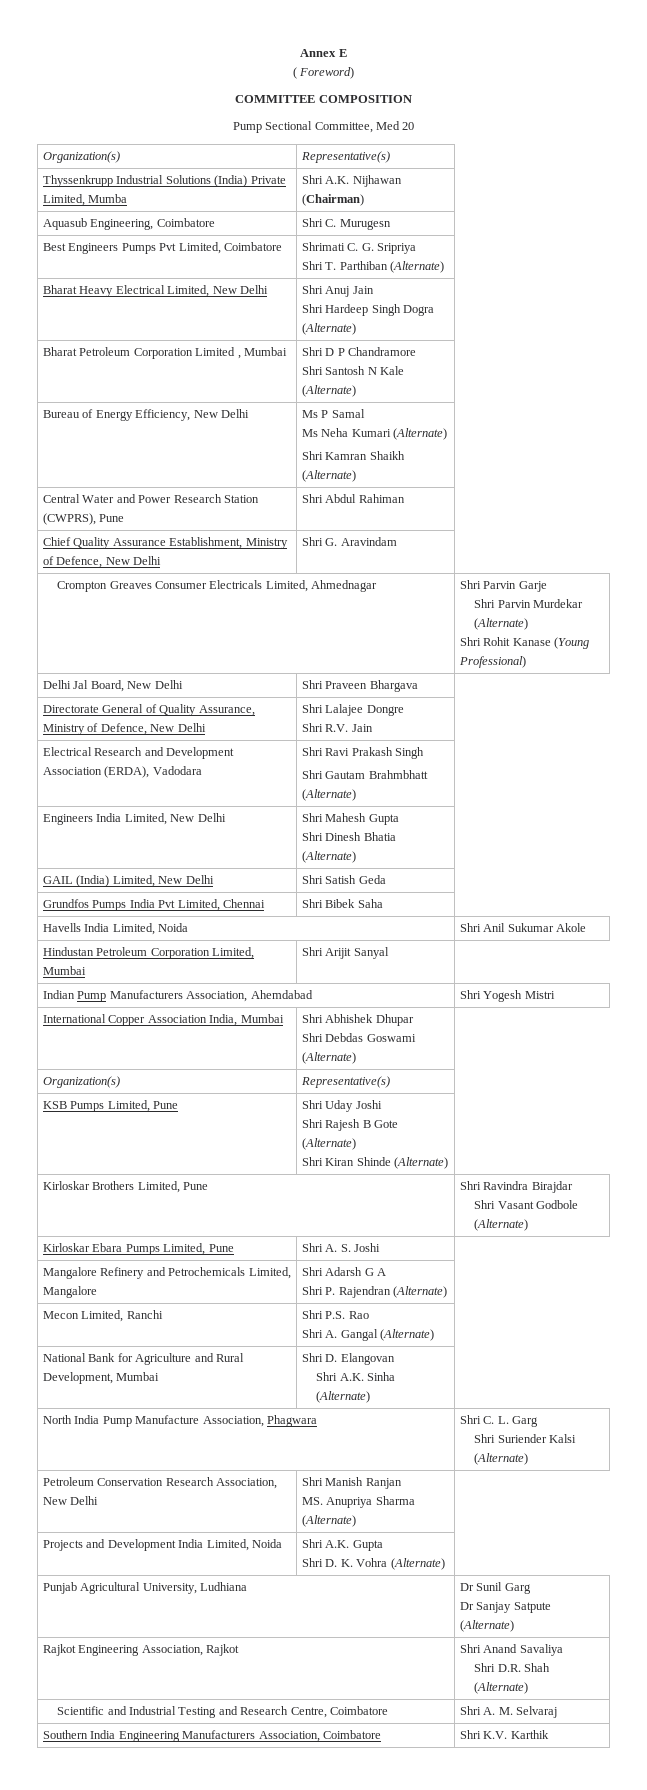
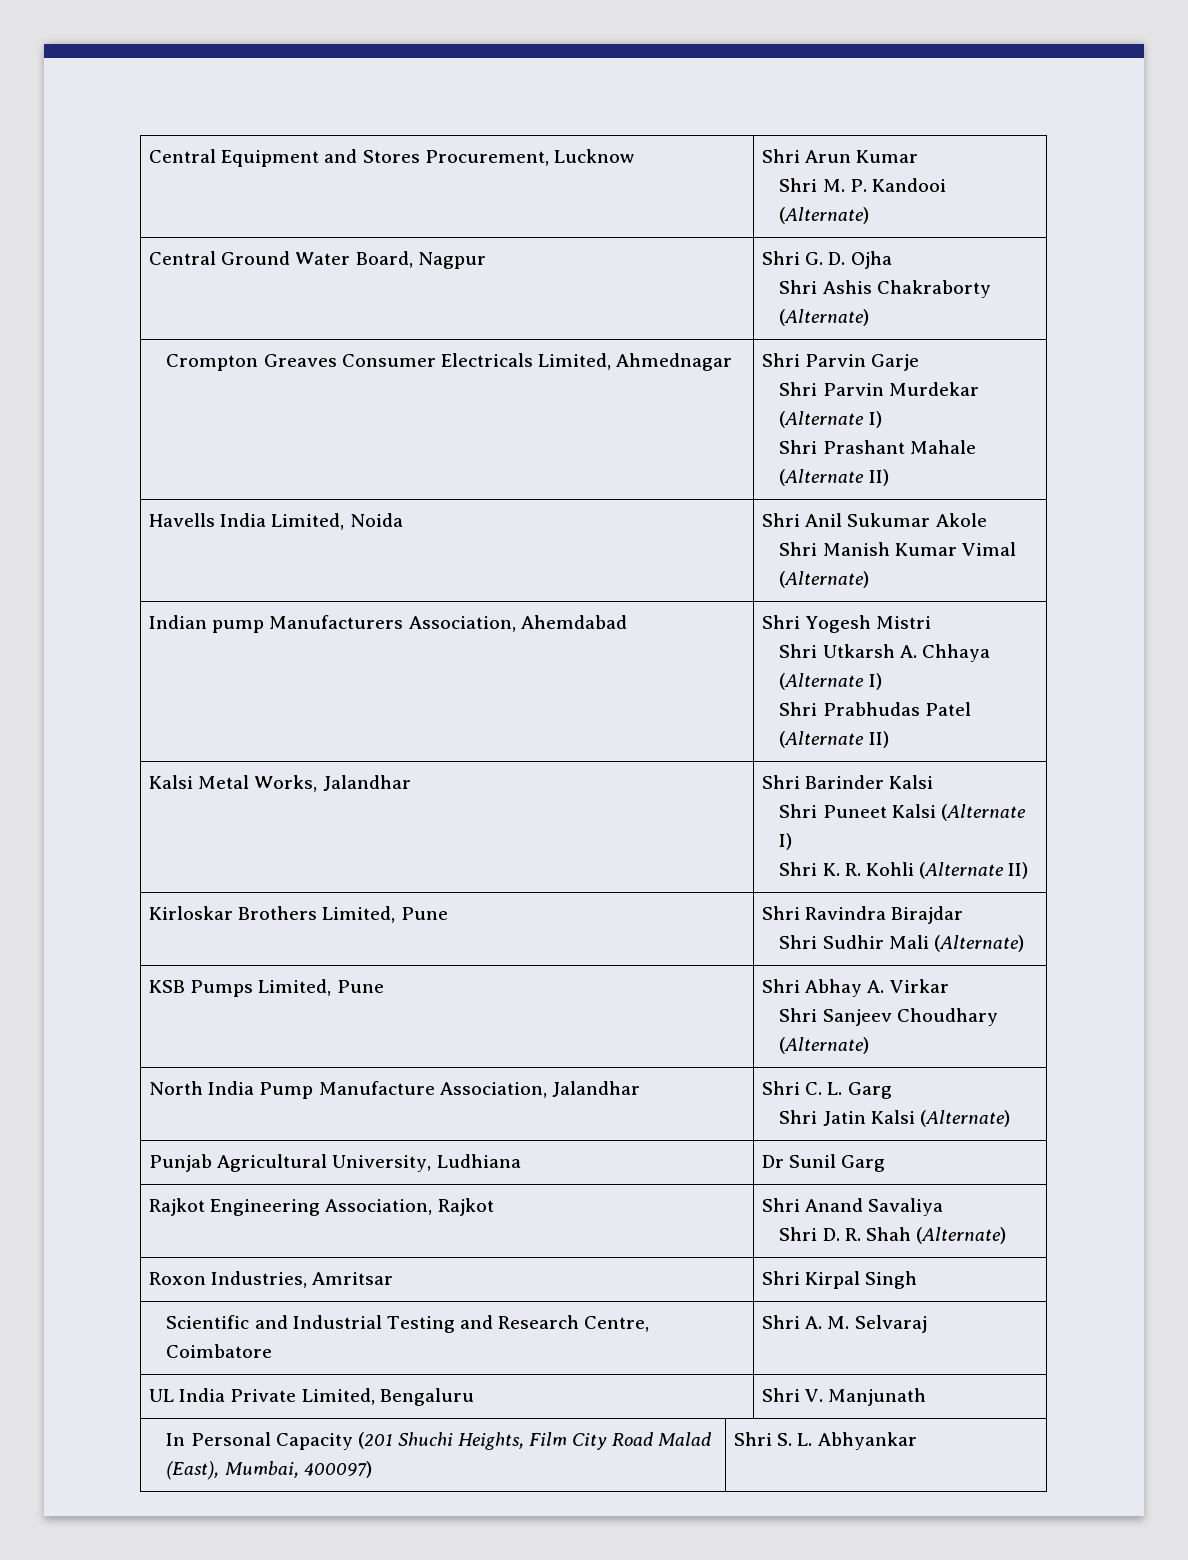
- Annex E
- ( Foreword)
- COMMITTEE COMPOSITION
- Pump Sectional Committee, Med 20
- Organization(s) | Representative(s)
- Thyssenkrupp Industrial Solutions (India) Private Limited, Mumba | Shri A.K. Nijhawan (Chairman)
- Aquasub Engineering, Coimbatore | Shri C. Murugesn
- Best Engineers Pumps Pvt Limited, Coimbatore | Shrimati C. G. Sripriya
- Shri T. Parthiban (Alternate)
- Bharat Heavy Electrical Limited, New Delhi | Shri Anuj Jain
- Shri Hardeep Singh Dogra (Alternate)
- Bharat Petroleum Corporation Limited , Mumbai | Shri D P Chandramore
- Shri Santosh N Kale (Alternate)
- Bureau of Energy Efficiency, New Delhi | Ms P Samal
- Ms Neha Kumari (Alternate)
- Shri Kamran Shaikh (Alternate)
- Central Water and Power Research Station (CWPRS), Pune | Shri Abdul Rahiman
- Chief Quality Assurance Establishment, Ministry of Defence, New Delhi | Shri G. Aravindam
+ Central Equipment and Stores Procurement, Lucknow | Shri Arun Kumar
+ Shri M. P. Kandooi (Alternate)
+ Central Ground Water Board, Nagpur | Shri G. D. Ojha
+ Shri Ashis Chakraborty (Alternate)
  Crompton Greaves Consumer Electricals Limited, Ahmednagar | Shri Parvin Garje
- Shri Parvin Murdekar (Alternate)
- Shri Rohit Kanase (Young Professional)
- Delhi Jal Board, New Delhi | Shri Praveen Bhargava
- Directorate General of Quality Assurance, Ministry of Defence, New Delhi | Shri Lalajee Dongre
- Shri R.V. Jain
- Electrical Research and Development Association (ERDA), Vadodara | Shri Ravi Prakash Singh
- Shri Gautam Brahmbhatt (Alternate)
- Engineers India Limited, New Delhi | Shri Mahesh Gupta
- Shri Dinesh Bhatia (Alternate)
- GAIL (India) Limited, New Delhi | Shri Satish Geda
- Grundfos Pumps India Pvt Limited, Chennai | Shri Bibek Saha
+ Shri Parvin Murdekar (Alternate I)
+ Shri Prashant Mahale (Alternate II)
  Havells India Limited, Noida | Shri Anil Sukumar Akole
- Hindustan Petroleum Corporation Limited, Mumbai | Shri Arijit Sanyal
+ Shri Manish Kumar Vimal (Alternate)
- Indian Pump Manufacturers Association, Ahemdabad | Shri Yogesh Mistri
- International Copper Association India, Mumbai | Shri Abhishek Dhupar
- Shri Debdas Goswami (Alternate)
- Organization(s) | Representative(s)
- KSB Pumps Limited, Pune | Shri Uday Joshi
- Shri Rajesh B Gote (Alternate)
- Shri Kiran Shinde (Alternate)
+ Indian pump Manufacturers Association, Ahemdabad | Shri Yogesh Mistri
+ Shri Utkarsh A. Chhaya (Alternate I)
+ Shri Prabhudas Patel (Alternate II)
+ Kalsi Metal Works, Jalandhar | Shri Barinder Kalsi
+ Shri Puneet Kalsi (Alternate I)
+ Shri K. R. Kohli (Alternate II)
  Kirloskar Brothers Limited, Pune | Shri Ravindra Birajdar
- Shri Vasant Godbole (Alternate)
- Kirloskar Ebara Pumps Limited, Pune | Shri A. S. Joshi
- Mangalore Refinery and Petrochemicals Limited, Mangalore | Shri Adarsh G A
- Shri P. Rajendran (Alternate)
- Mecon Limited, Ranchi | Shri P.S. Rao
- Shri A. Gangal (Alternate)
- National Bank for Agriculture and Rural Development, Mumbai | Shri D. Elangovan
- Shri A.K. Sinha (Alternate)
+ Shri Sudhir Mali (Alternate)
+ KSB Pumps Limited, Pune | Shri Abhay A. Virkar
+ Shri Sanjeev Choudhary (Alternate)
- North India Pump Manufacture Association, Phagwara | Shri C. L. Garg
- Shri Suriender Kalsi (Alternate)
+ North India Pump Manufacture Association, Jalandhar | Shri C. L. Garg
+ Shri Jatin Kalsi (Alternate)
- Petroleum Conservation Research Association, New Delhi | Shri Manish Ranjan
- MS. Anupriya Sharma (Alternate)
- Projects and Development India Limited, Noida | Shri A.K. Gupta
- Shri D. K. Vohra (Alternate)
  Punjab Agricultural University, Ludhiana | Dr Sunil Garg
- Dr Sanjay Satpute (Alternate)
  Rajkot Engineering Association, Rajkot | Shri Anand Savaliya
- Shri D.R. Shah (Alternate)
+ Shri D. R. Shah (Alternate)
+ Roxon Industries, Amritsar | Shri Kirpal Singh
- Southern India Engineering Manufacturers Association, Coimbatore | Shri K.V. Karthik
+ UL India Private Limited, Bengaluru | Shri V. Manjunath
+ In Personal Capacity (201 Shuchi Heights, Film City Road Malad (East), Mumbai, 400097) | Shri S. L. Abhyankar

